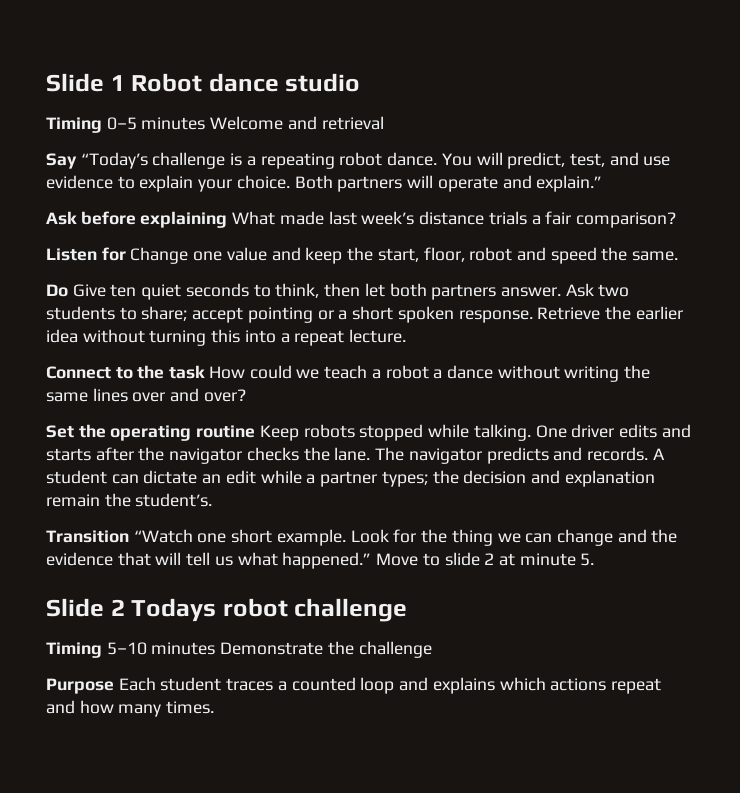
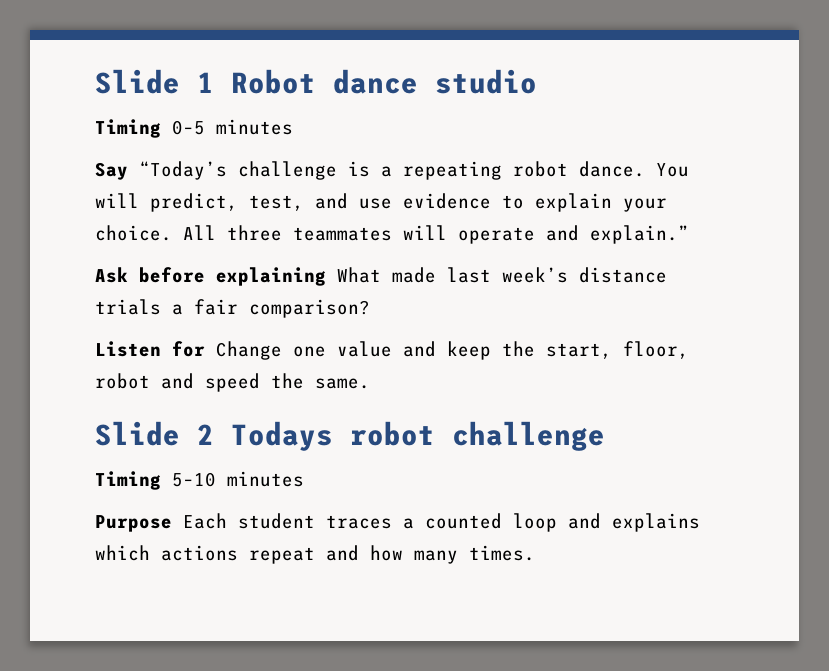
- Timing 0–5 minutes Welcome and retrieval
+ Timing 0–5 minutes
- Both partners will operate and explain.”
+ All three teammates will operate and explain.”
- Do Give ten quiet seconds to think, then let both partners answer. Ask two students to share; accept pointing or a short spoken response. Retrieve the earlier idea without turning this into a repeat lecture.
- Connect to the task How could we teach a robot a dance without writing the same lines over and over?
- Set the operating routine Keep robots stopped while talking. One driver edits and starts after the navigator checks the lane. The navigator predicts and records. A student can dictate an edit while a partner types; the decision and explanation remain the student’s.
- Transition “Watch one short example. Look for the thing we can change and the evidence that will tell us what happened.” Move to slide 2 at minute 5.
- Timing 5–10 minutes Demonstrate the challenge
+ Timing 5–10 minutes

